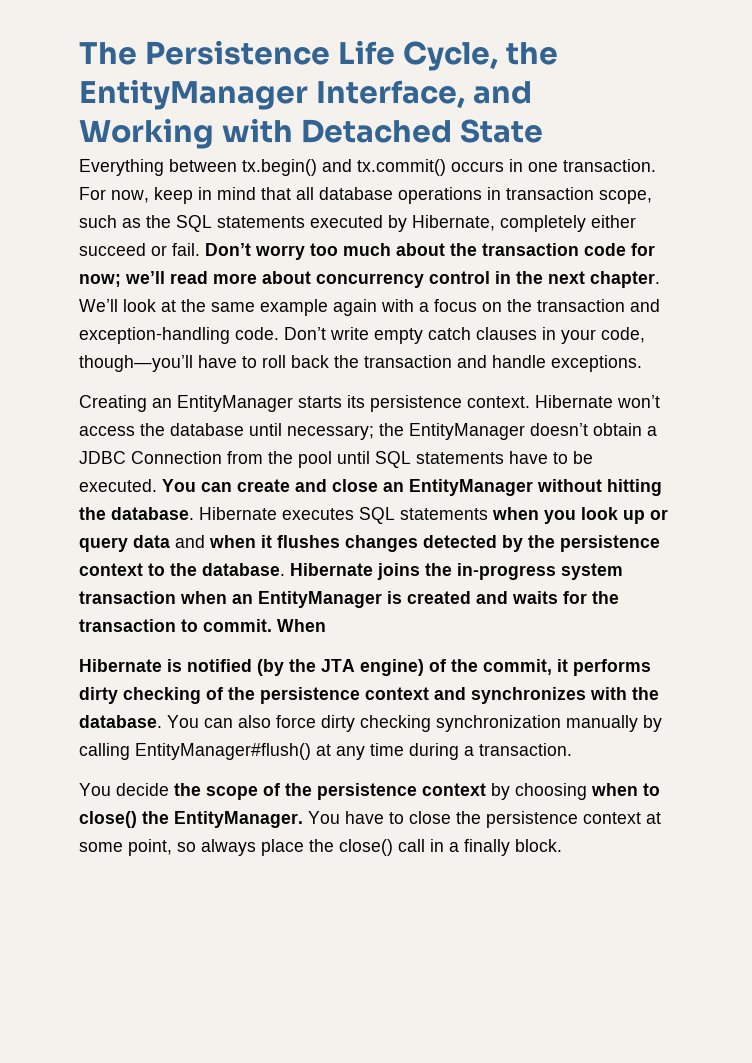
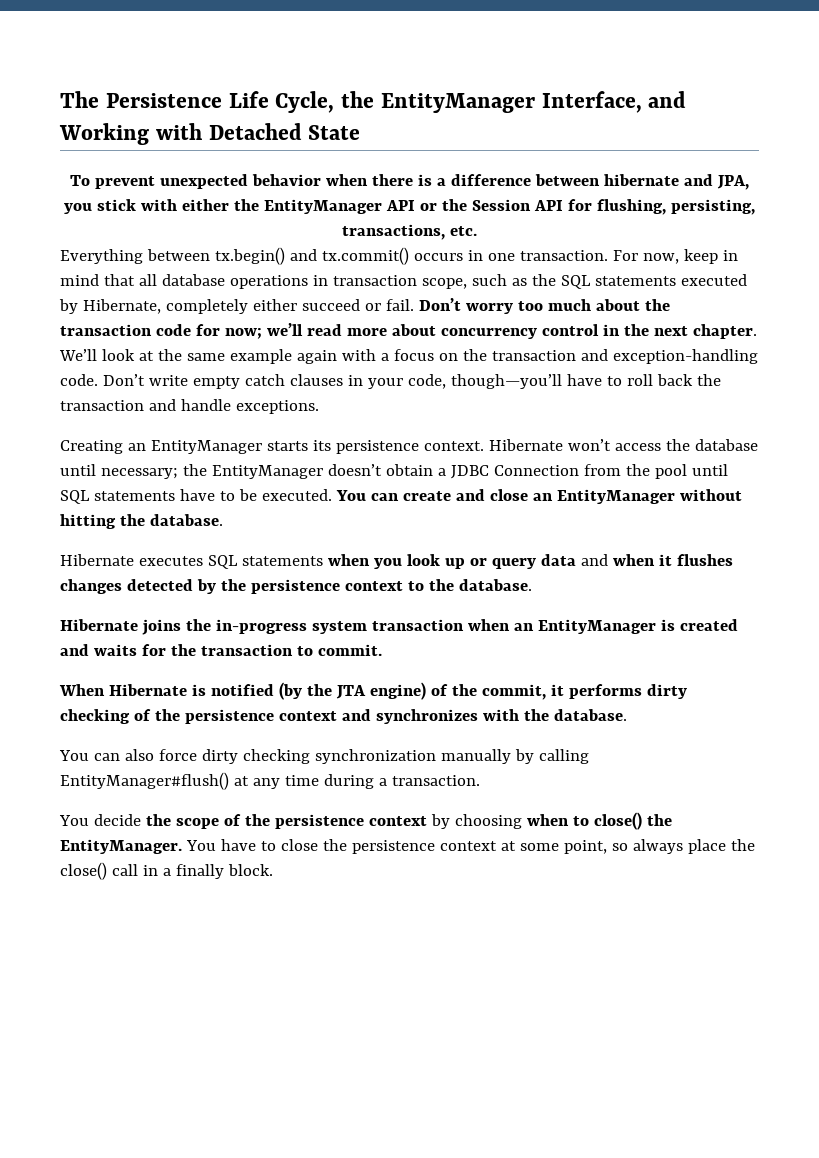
+ To prevent unexpected behavior when there is a difference between hibernate and JPA, you stick with either the EntityManager API or the Session API for flushing, persisting, transactions, etc.
- You can create and close an EntityManager without hitting the database. Hibernate executes SQL statements when you look up or query data and when it flushes changes detected by the persistence context to the database. Hibernate joins the in-progress system transaction when an EntityManager is created and waits for the transaction to commit. When
- Hibernate is notified (by the JTA engine) of the commit, it performs dirty checking of the persistence context and synchronizes with the database. You can also force dirty checking synchronization manually by calling EntityManager#flush() at any time during a transaction.
+ You can create and close an EntityManager without hitting the database.
+ Hibernate executes SQL statements when you look up or query data and when it flushes changes detected by the persistence context to the database.
+ Hibernate joins the in-progress system transaction when an EntityManager is created and waits for the transaction to commit.
+ When Hibernate is notified (by the JTA engine) of the commit, it performs dirty checking of the persistence context and synchronizes with the database.
+ You can also force dirty checking synchronization manually by calling EntityManager#flush() at any time during a transaction.

